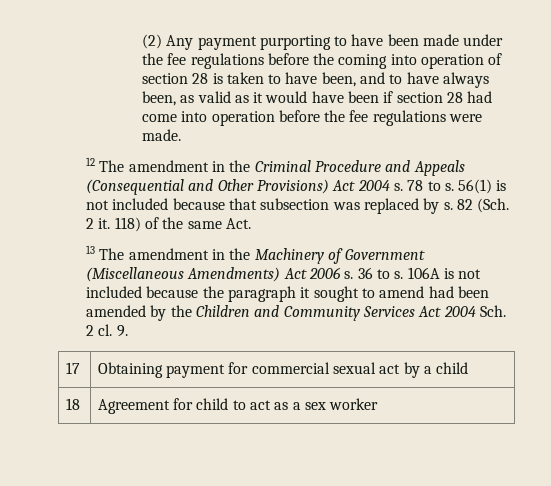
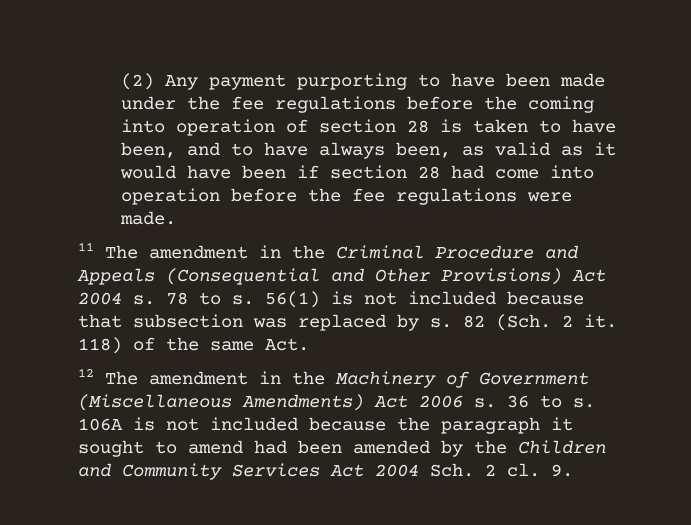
- 12 The amendment in the Criminal Procedure and Appeals (Consequential and Other Provisions) Act 2004 s.
+ 11 The amendment in the Criminal Procedure and Appeals (Consequential and Other Provisions) Act 2004 s.
- 13 The amendment in the Machinery of Government (Miscellaneous Amendments) Act 2006 s.
+ 12 The amendment in the Machinery of Government (Miscellaneous Amendments) Act 2006 s.
- 17 | Obtaining payment for commercial sexual act by a child
- 18 | Agreement for child to act as a sex worker

